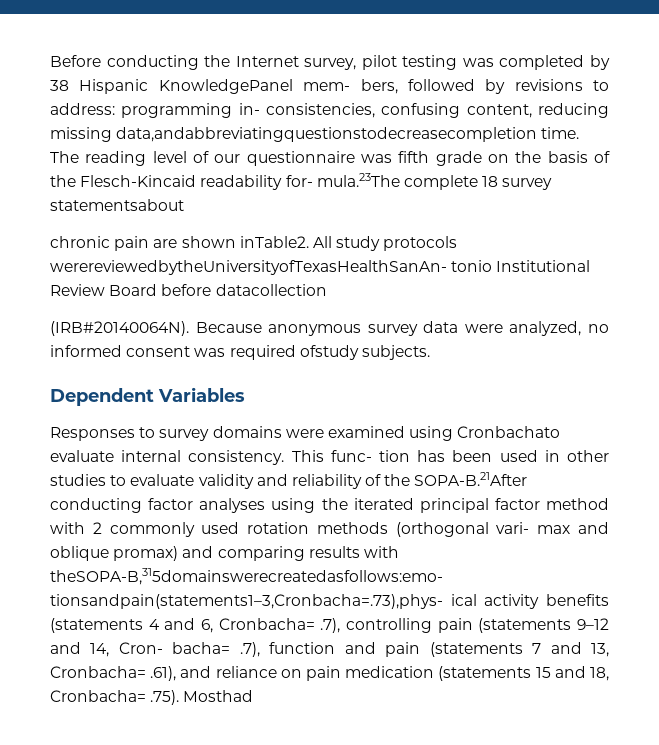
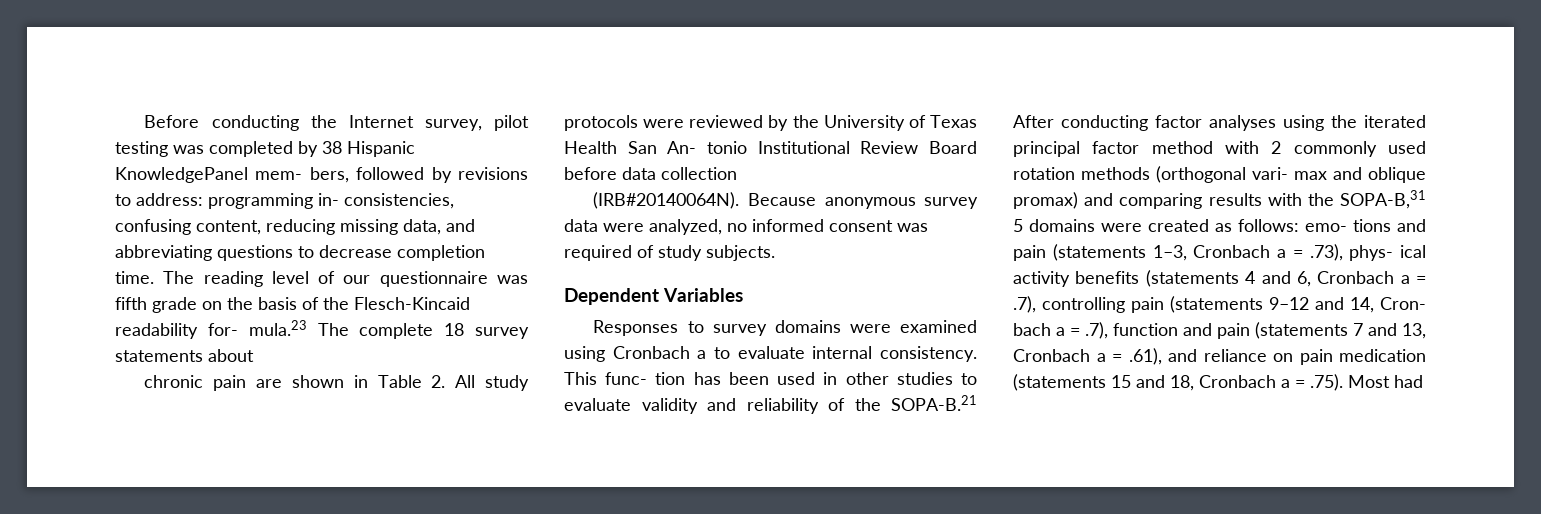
- Before conducting the Internet survey, pilot testing was completed by 38 Hispanic KnowledgePanel mem- bers, followed by revisions to address: programming in- consistencies, confusing content, reducing missing data,andabbreviatingquestionstodecreasecompletion time.
+ Before conducting the Internet survey, pilot testing was completed by 38 Hispanic KnowledgePanel mem- bers, followed by revisions to address: programming in- consistencies, confusing content, reducing missing data, and abbreviating questions to decrease completion time.
- The reading level of our questionnaire was fifth grade on the basis of the Flesch-Kincaid readability for- mula.23The complete 18 survey statementsabout
+ The reading level of our questionnaire was fifth grade on the basis of the Flesch-Kincaid readability for- mula.23 The complete 18 survey statements about
- chronic pain are shown inTable2. All study protocols werereviewedbytheUniversityofTexasHealthSanAn- tonio Institutional Review Board before datacollection
+ chronic pain are shown in Table 2. All study protocols were reviewed by the University of Texas Health San An- tonio Institutional Review Board before data collection
- Because anonymous survey data were analyzed, no informed consent was required ofstudy subjects.
+ Because anonymous survey data were analyzed, no informed consent was required of study subjects.
- Responses to survey domains were examined using Cronbachato evaluate internal consistency.
+ Responses to survey domains were examined using Cronbach a to evaluate internal consistency.
- This func- tion has been used in other studies to evaluate validity and reliability of the SOPA-B.21After conducting factor analyses using the iterated principal factor method with 2 commonly used rotation methods (orthogonal vari- max and oblique promax) and comparing results with theSOPA-B,315domainswerecreatedasfollows:emo- tionsandpain(statements1–3,Cronbacha=.73),phys- ical activity benefits (statements 4 and 6, Cronbacha= .7), controlling pain (statements 9–12 and 14, Cron- bacha= .7), function and pain (statements 7 and 13, Cronbacha= .61), and reliance on pain medication (statements 15 and 18, Cronbacha= .75). Mosthad
+ This func- tion has been used in other studies to evaluate validity and reliability of the SOPA-B.21 After conducting factor analyses using the iterated principal factor method with 2 commonly used rotation methods (orthogonal vari- max and oblique promax) and comparing results with the SOPA-B,31 5 domains were created as follows: emo- tions and pain (statements 1–3, Cronbach a = .73), phys- ical activity benefits (statements 4 and 6, Cronbach a = .7), controlling pain (statements 9–12 and 14, Cron- bach a = .7), function and pain (statements 7 and 13, Cronbach a = .61), and reliance on pain medication (statements 15 and 18, Cronbach a = .75). Most had

